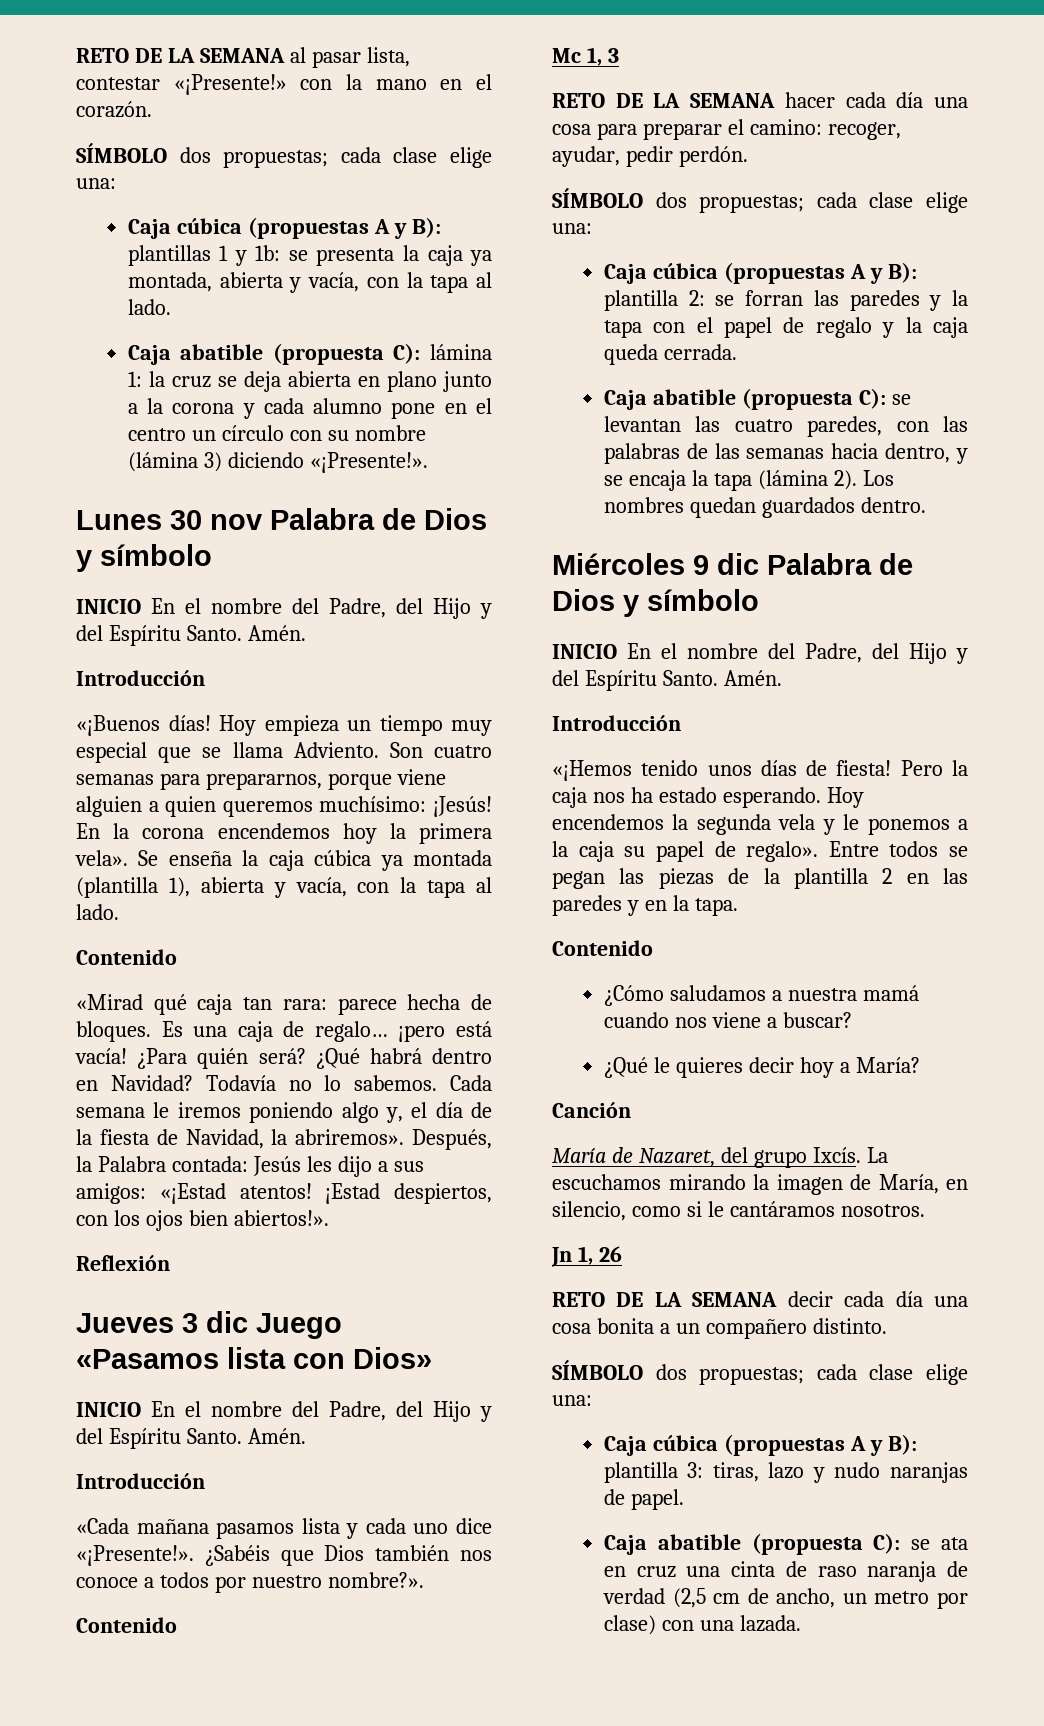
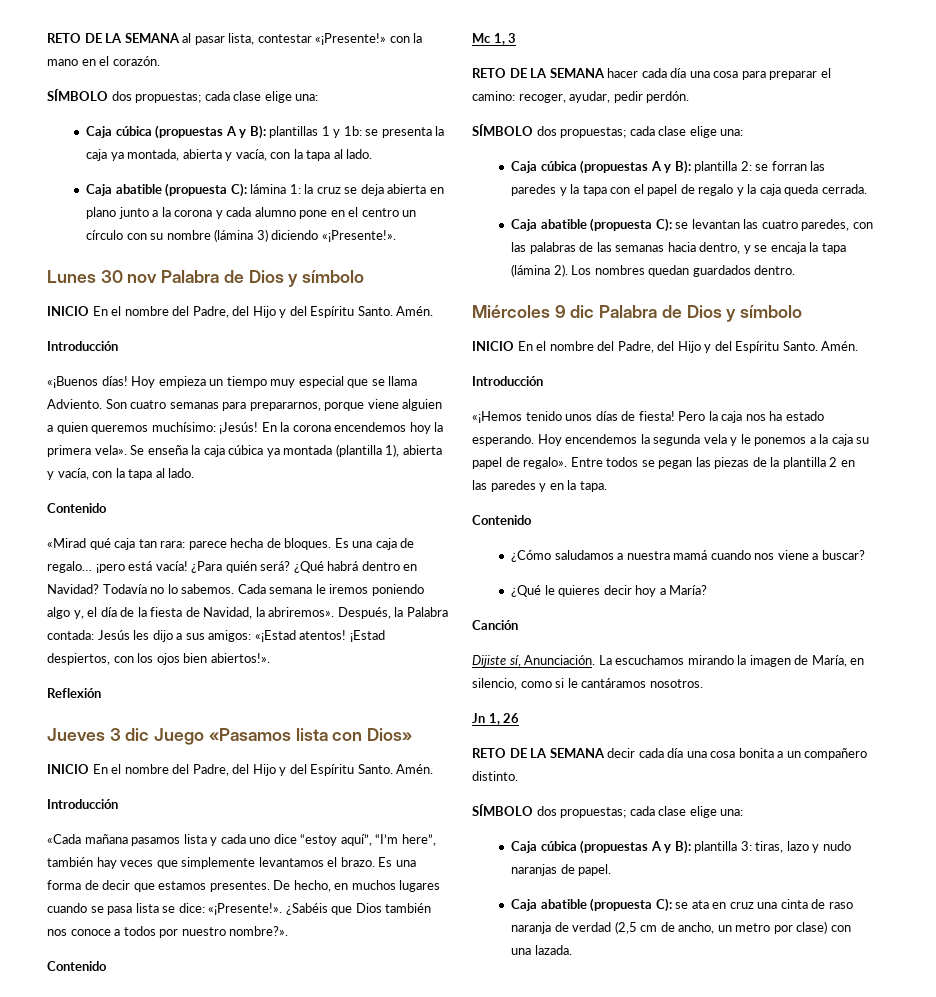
- «Cada mañana pasamos lista y cada uno dice «¡Presente!».
+ «Cada mañana pasamos lista y cada uno dice “estoy aquí”, “I’m here”, también hay veces que simplemente levantamos el brazo. Es una forma de decir que estamos presentes. De hecho, en muchos lugares cuando se pasa lista se dice: «¡Presente!».
- María de Nazaret, del grupo Ixcís.
+ Dijiste sí, Anunciación.

